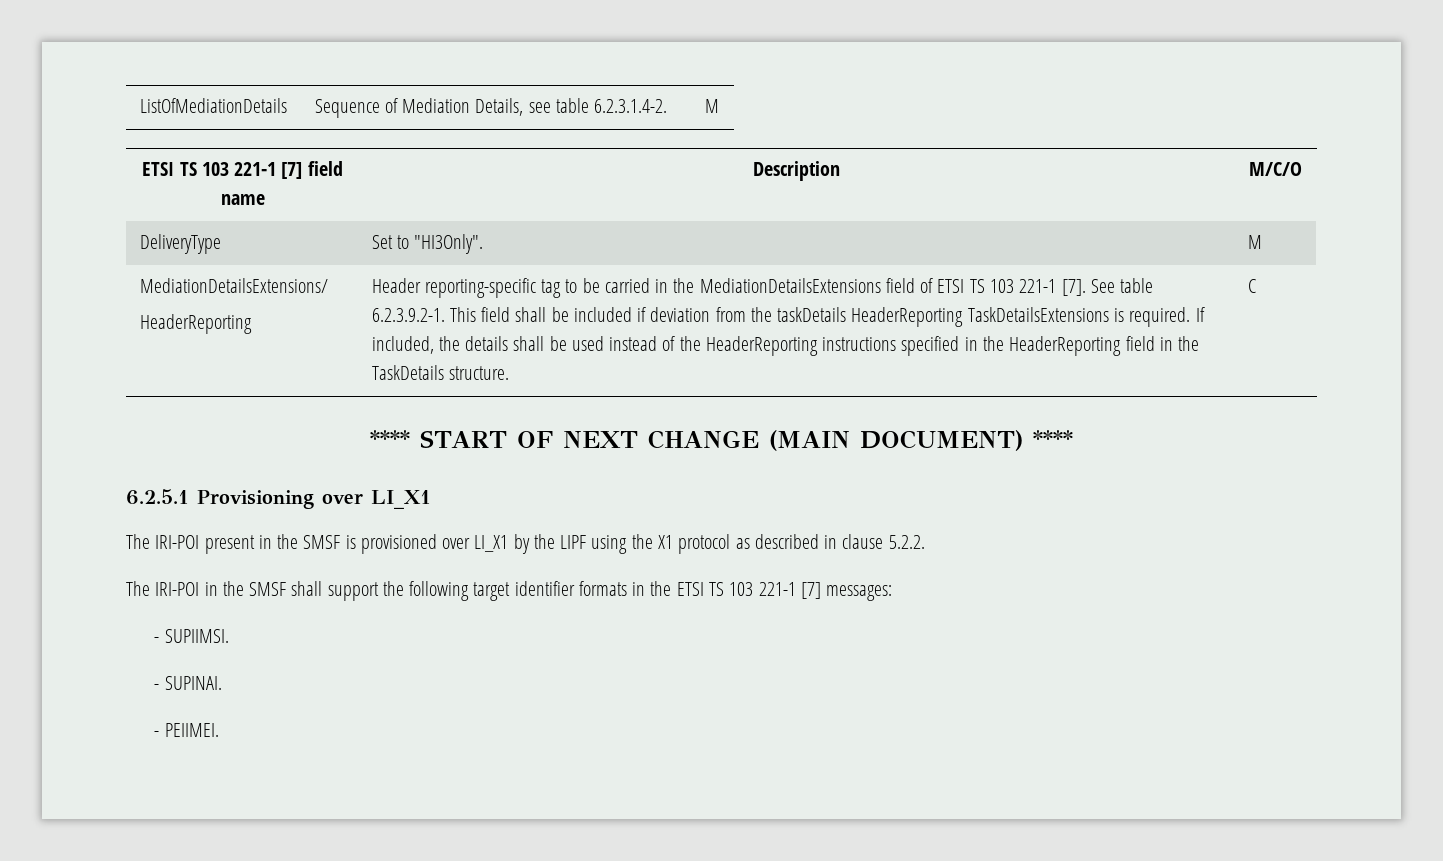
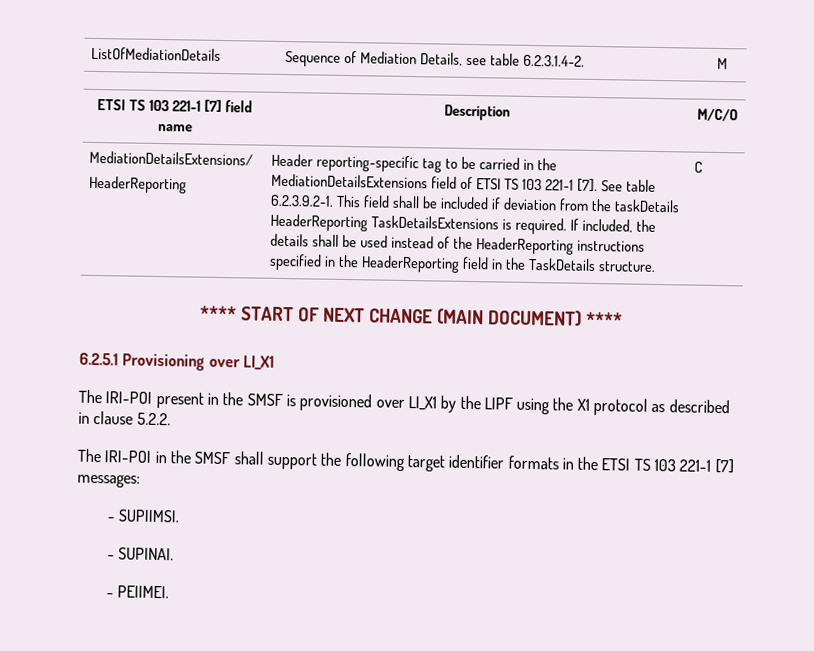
- DeliveryType | Set to "HI3Only". | M

